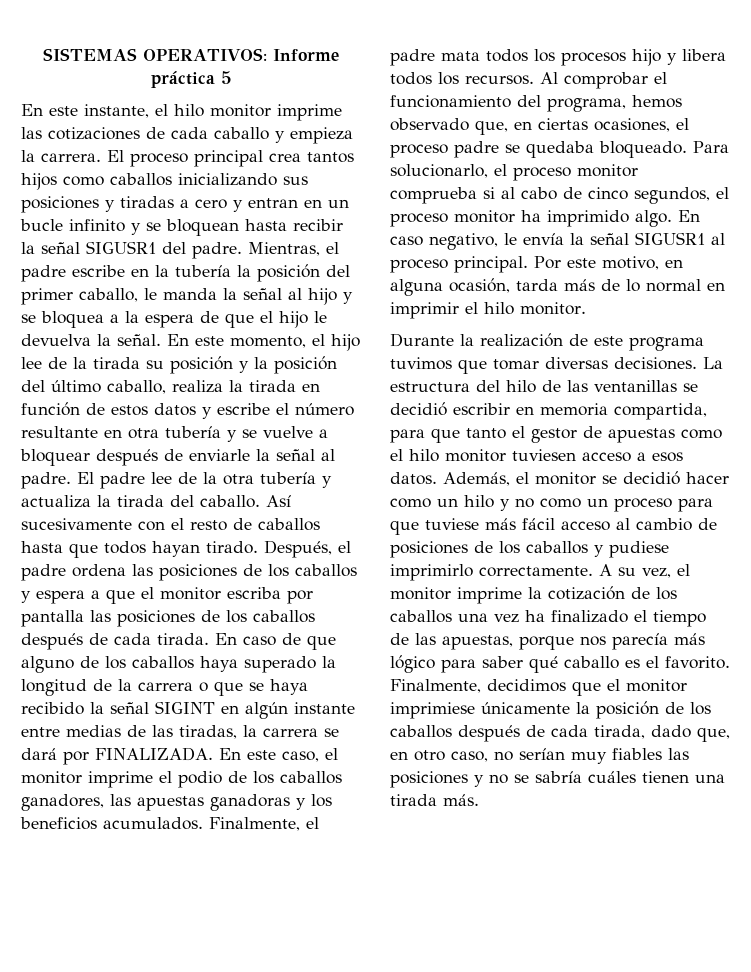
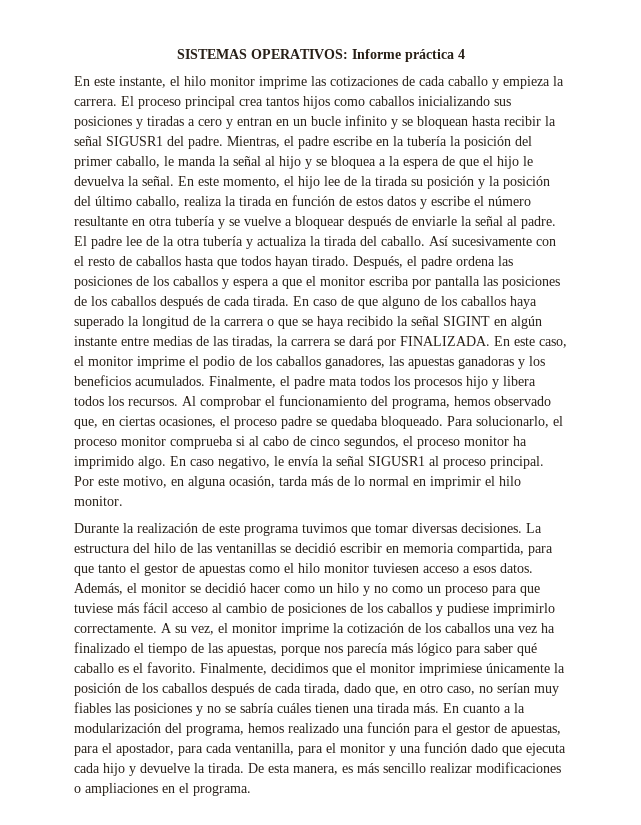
- SISTEMAS OPERATIVOS: Informe práctica 5
+ SISTEMAS OPERATIVOS: Informe práctica 4
+ En cuanto a la modularización del programa, hemos realizado una función para el gestor de apuestas, para el apostador, para cada ventanilla, para el monitor y una función dado que ejecuta cada hijo y devuelve la tirada. De esta manera, es más sencillo realizar modificaciones o ampliaciones en el programa.

